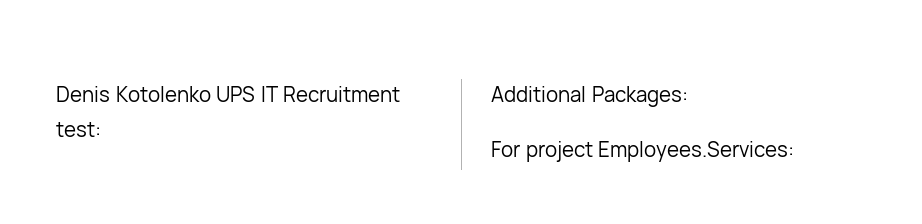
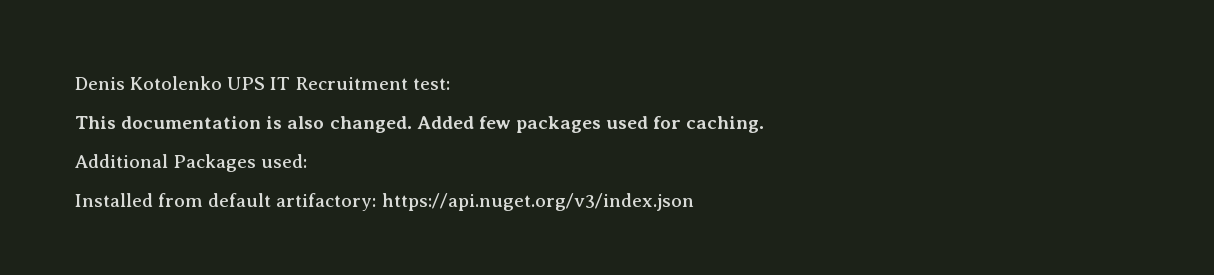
- Additional Packages:
- For project Employees.Services:
+ This documentation is also changed. Added few packages used for caching.
+ Additional Packages used:
+ Installed from default artifactory: https://api.nuget.org/v3/index.json

